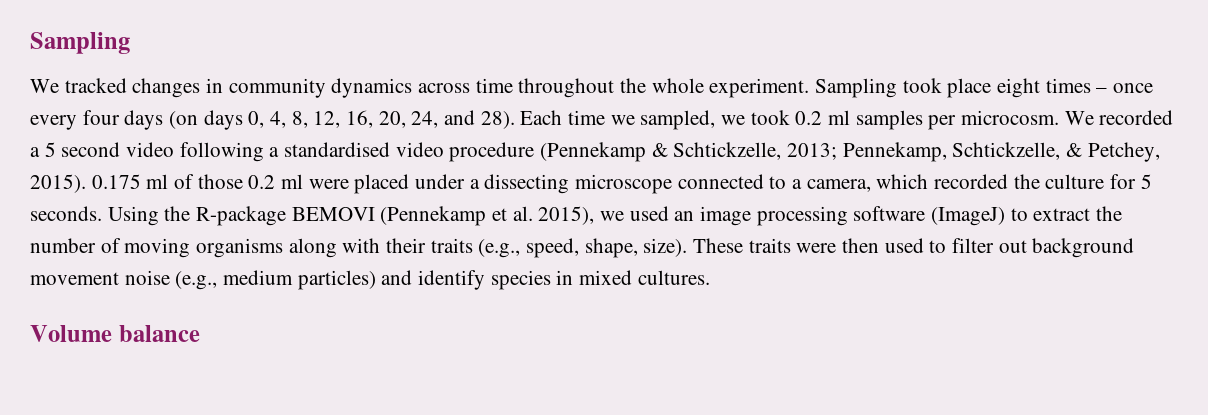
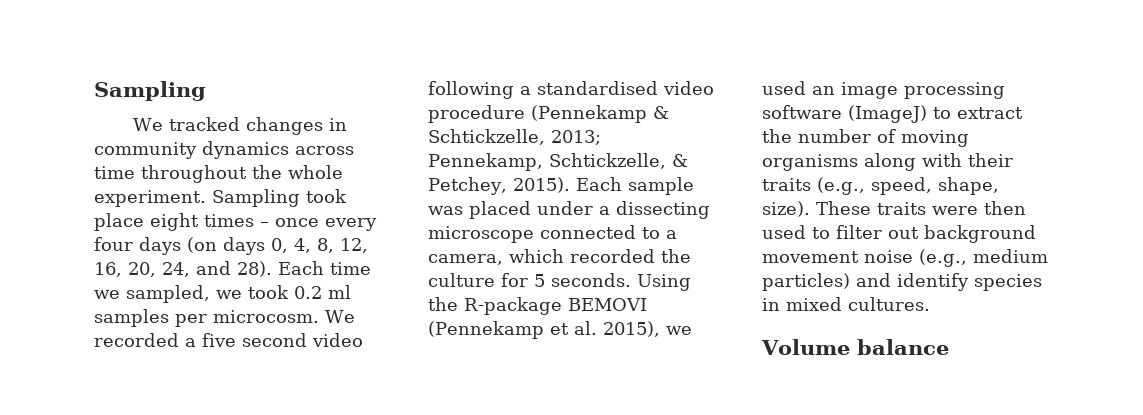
- We recorded a 5 second video following a standardised video procedure (Pennekamp & Schtickzelle, 2013; Pennekamp, Schtickzelle, & Petchey, 2015).
+ We recorded a five second video following a standardised video procedure (Pennekamp & Schtickzelle, 2013; Pennekamp, Schtickzelle, & Petchey, 2015).
- 0.175 ml of those 0.2 ml were placed under a dissecting microscope connected to a camera, which recorded the culture for 5 seconds.
+ Each sample was placed under a dissecting microscope connected to a camera, which recorded the culture for 5 seconds.

